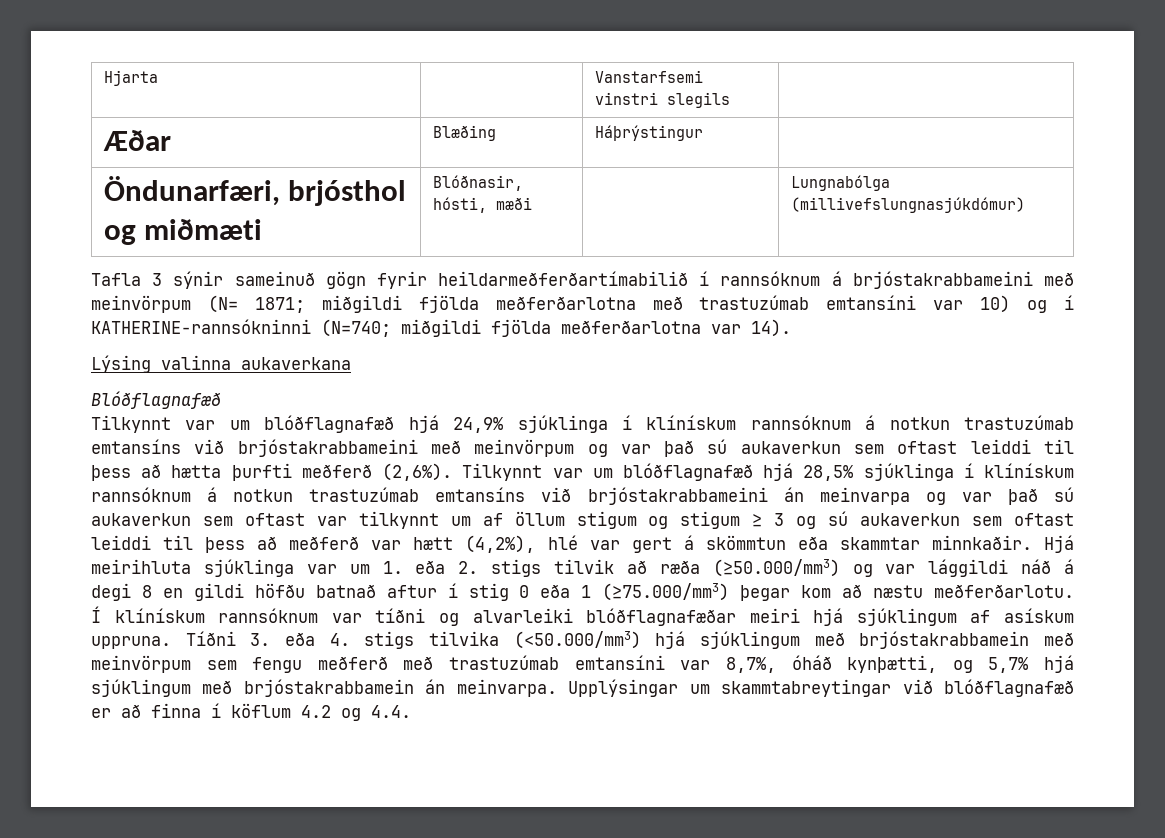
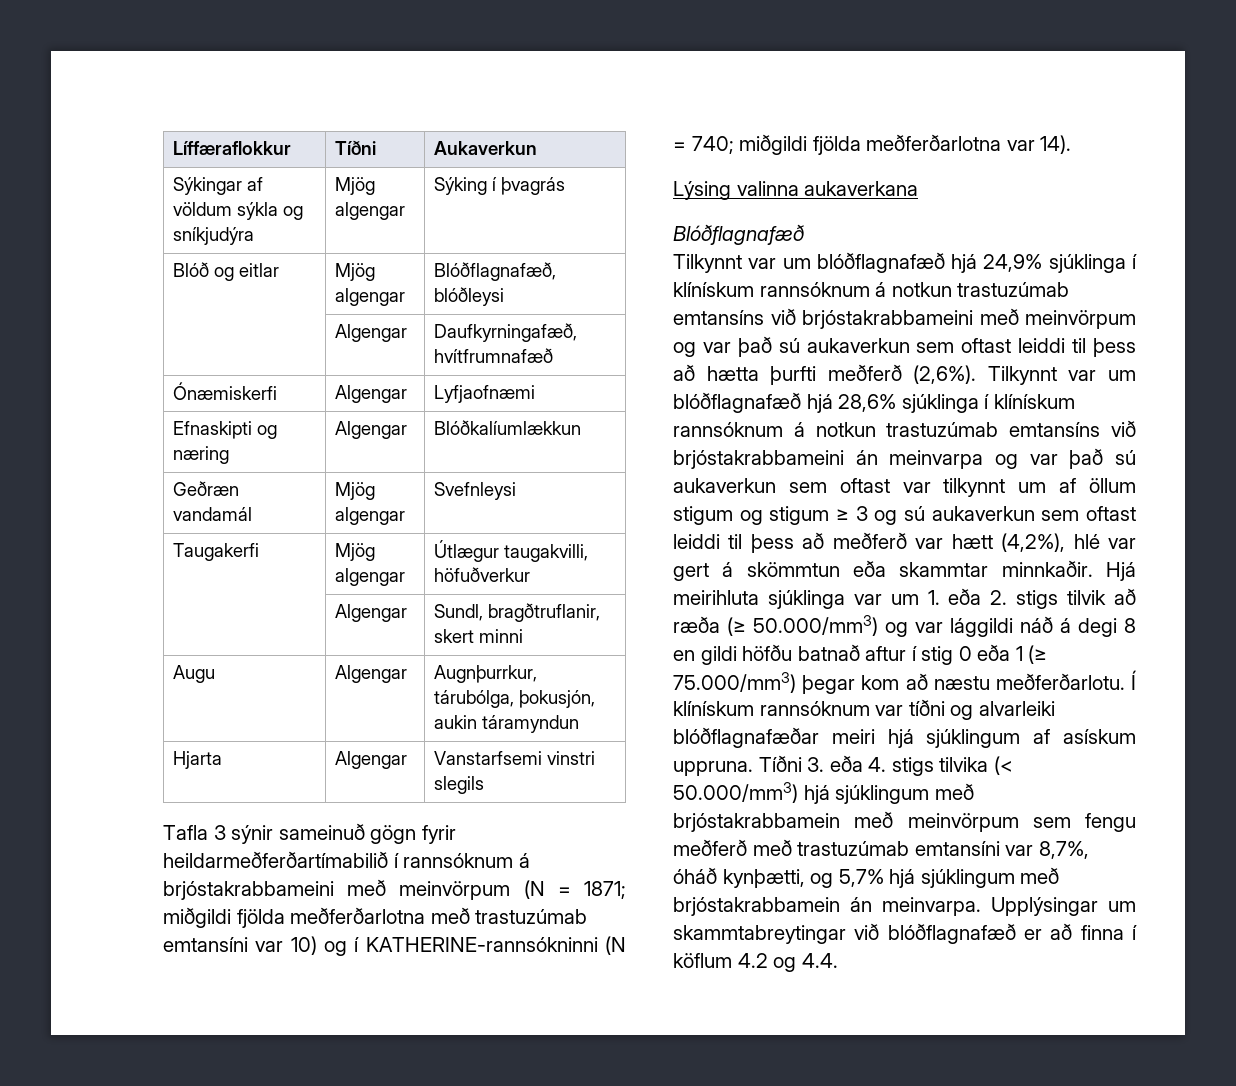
+ Líffæraflokkur | Tíðni | Aukaverkun
+ Sýkingar af völdum sýkla og sníkjudýra | Mjög algengar | Sýking í þvagrás
+ Blóð og eitlar | Mjög algengar | Blóðflagnafæð, blóðleysi
+ | Algengar | Daufkyrningafæð, hvítfrumnafæð
+ Ónæmiskerfi | Algengar | Lyfjaofnæmi
+ Efnaskipti og næring | Algengar | Blóðkalíumlækkun
+ Geðræn vandamál | Mjög algengar | Svefnleysi
+ Taugakerfi | Mjög algengar | Útlægur taugakvilli, höfuðverkur
+ | Algengar | Sundl, bragðtruflanir, skert minni
+ Augu | Algengar | Augnþurrkur, tárubólga, þokusjón, aukin táramyndun
- Hjarta | | Vanstarfsemi vinstri slegils |
- Æðar | Blæðing | Háþrýstingur |
- Öndunarfæri, brjósthol og miðmæti | Blóðnasir, hósti, mæði | | Lungnabólga (millivefslungnasjúkdómur)
+ Hjarta | Algengar | Vanstarfsemi vinstri slegils
- Tafla 3 sýnir sameinuð gögn fyrir heildarmeðferðartímabilið í rannsóknum á brjóstakrabbameini með meinvörpum (N= 1871; miðgildi fjölda meðferðarlotna með trastuzúmab emtansíni var 10) og í KATHERINE-rannsókninni (N=740; miðgildi fjölda meðferðarlotna var 14).
+ Tafla 3 sýnir sameinuð gögn fyrir heildarmeðferðartímabilið í rannsóknum á brjóstakrabbameini með meinvörpum (N = 1871; miðgildi fjölda meðferðarlotna með trastuzúmab emtansíni var 10) og í KATHERINE-rannsókninni (N = 740; miðgildi fjölda meðferðarlotna var 14).
- Tilkynnt var um blóðflagnafæð hjá 28,5% sjúklinga í klínískum rannsóknum á notkun trastuzúmab emtansíns við brjóstakrabbameini án meinvarpa og var það sú aukaverkun sem oftast var tilkynnt um af öllum stigum og stigum ≥ 3 og sú aukaverkun sem oftast leiddi til þess að meðferð var hætt (4,2%), hlé var gert á skömmtun eða skammtar minnkaðir.
+ Tilkynnt var um blóðflagnafæð hjá 28,6% sjúklinga í klínískum rannsóknum á notkun trastuzúmab emtansíns við brjóstakrabbameini án meinvarpa og var það sú aukaverkun sem oftast var tilkynnt um af öllum stigum og stigum ≥ 3 og sú aukaverkun sem oftast leiddi til þess að meðferð var hætt (4,2%), hlé var gert á skömmtun eða skammtar minnkaðir.
- Hjá meirihluta sjúklinga var um 1. eða 2. stigs tilvik að ræða (≥50.000/mm3) og var lággildi náð á degi 8 en gildi höfðu batnað aftur í stig 0 eða 1 (≥75.000/mm3) þegar kom að næstu meðferðarlotu.
+ Hjá meirihluta sjúklinga var um 1. eða 2. stigs tilvik að ræða (≥ 50.000/mm3) og var lággildi náð á degi 8 en gildi höfðu batnað aftur í stig 0 eða 1 (≥ 75.000/mm3) þegar kom að næstu meðferðarlotu.
- Tíðni 3. eða 4. stigs tilvika (<50.000/mm3) hjá sjúklingum með brjóstakrabbamein með meinvörpum sem fengu meðferð með trastuzúmab emtansíni var 8,7%, óháð kynþætti, og 5,7% hjá sjúklingum með brjóstakrabbamein án meinvarpa.
+ Tíðni 3. eða 4. stigs tilvika (< 50.000/mm3) hjá sjúklingum með brjóstakrabbamein með meinvörpum sem fengu meðferð með trastuzúmab emtansíni var 8,7%, óháð kynþætti, og 5,7% hjá sjúklingum með brjóstakrabbamein án meinvarpa.

